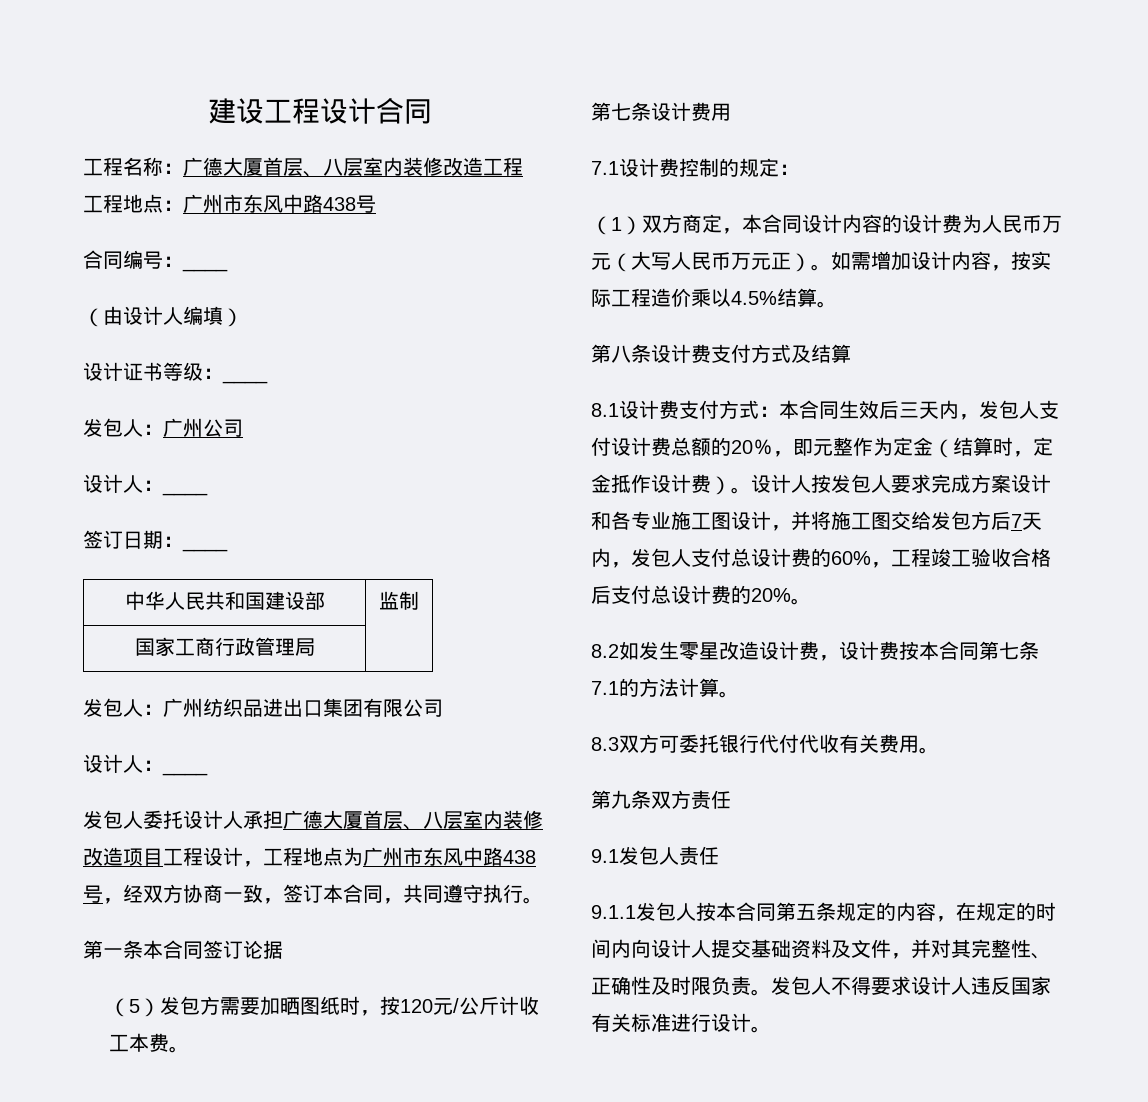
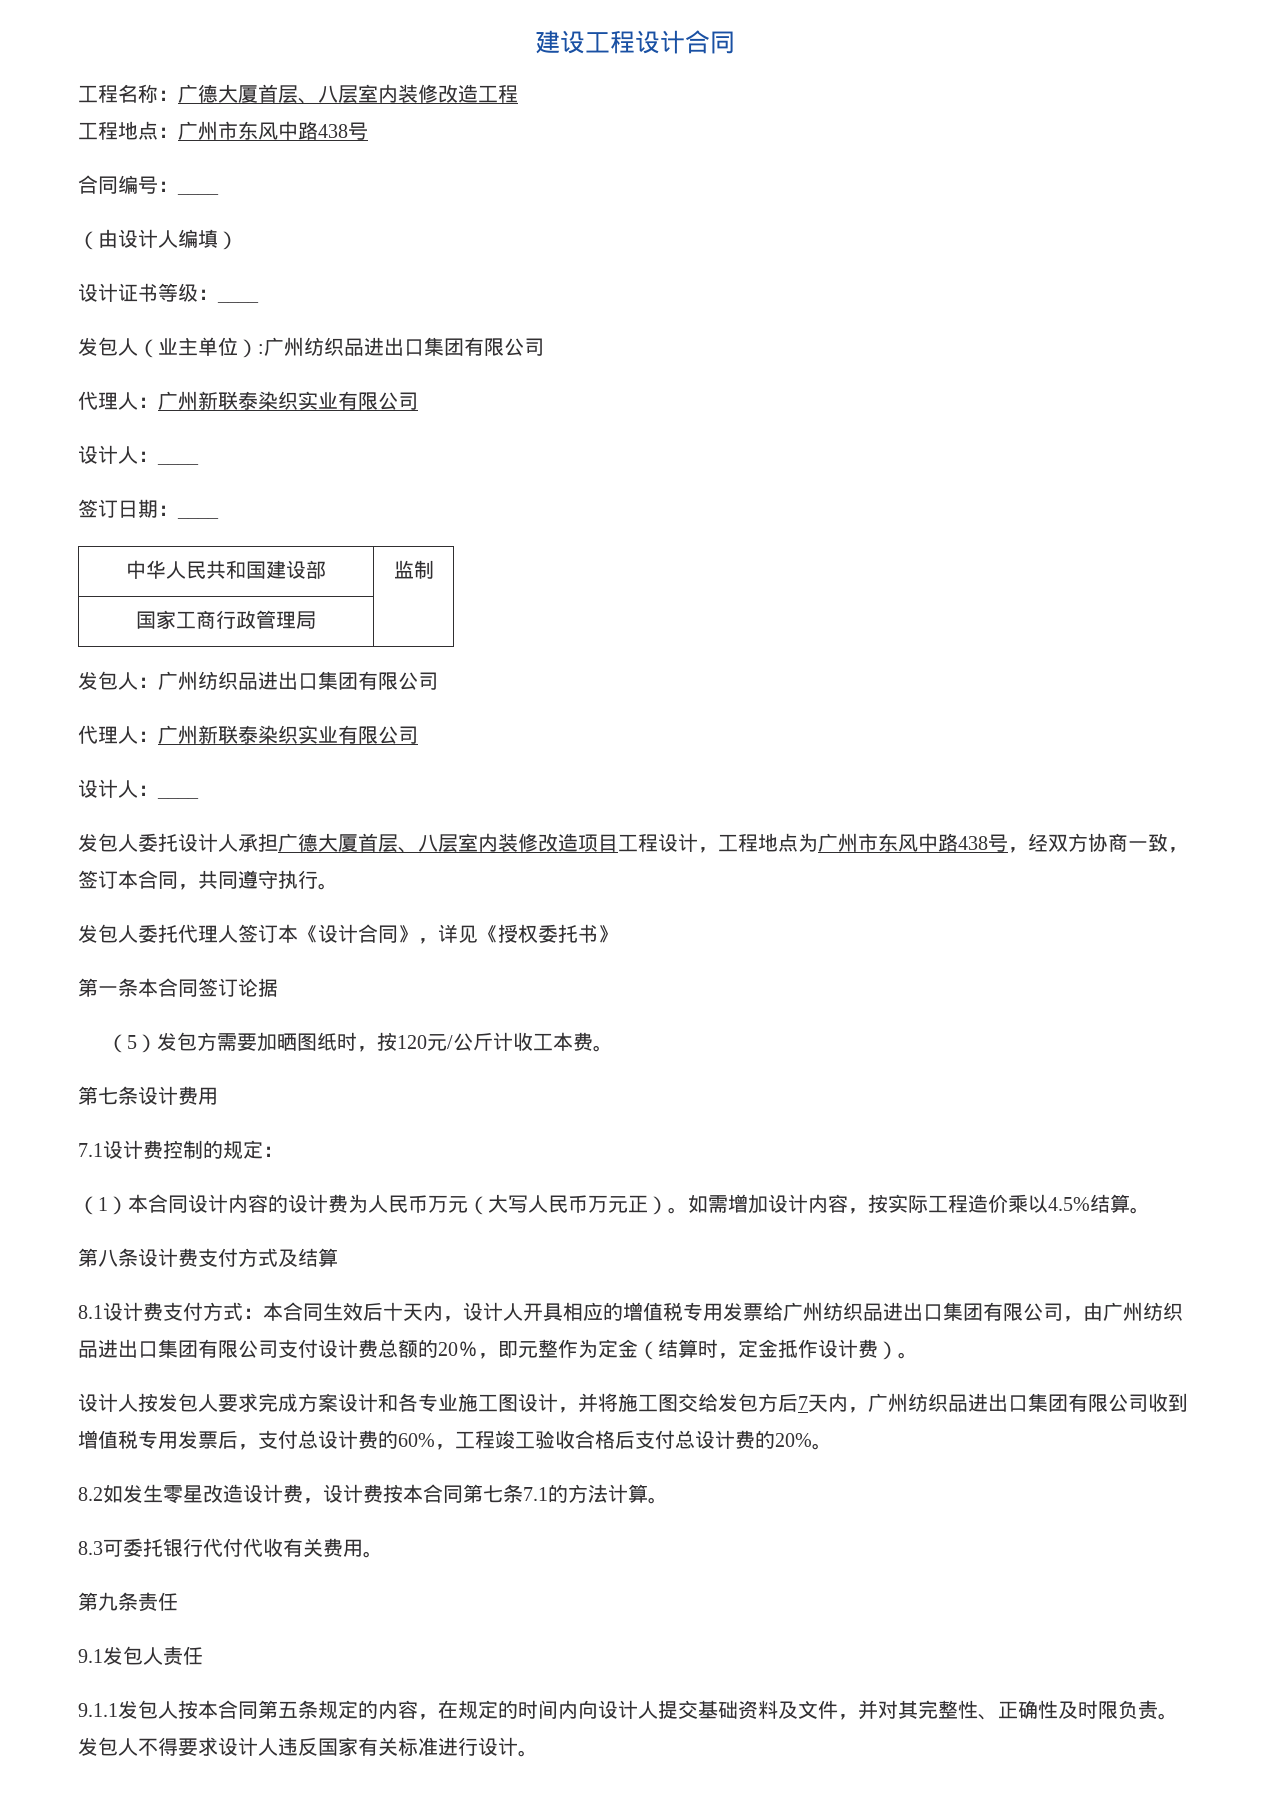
- 发包人：广州公司
+ 发包人（业主单位）:广州纺织品进出口集团有限公司
+ 代理人：广州新联泰染织实业有限公司
  发包人：广州纺织品进出口集团有限公司
+ 代理人：广州新联泰染织实业有限公司
+ 发包人委托代理人签订本《设计合同》，详见《授权委托书》
- （1）双方商定，本合同设计内容的设计费为人民币万元（大写人民币万元正）。
+ （1）本合同设计内容的设计费为人民币万元（大写人民币万元正）。
- 8.1设计费支付方式：本合同生效后三天内，发包人支付设计费总额的20％，即元整作为定金（结算时，定金抵作设计费）。设计人按发包人要求完成方案设计和各专业施工图设计，并将施工图交给发包方后7天内，发包人支付总设计费的60%，工程竣工验收合格后支付总设计费的20%。
+ 8.1设计费支付方式：本合同生效后十天内，设计人开具相应的增值税专用发票给广州纺织品进出口集团有限公司，由广州纺织品进出口集团有限公司支付设计费总额的20％，即元整作为定金（结算时，定金抵作设计费）。
+ 设计人按发包人要求完成方案设计和各专业施工图设计，并将施工图交给发包方后7天内，广州纺织品进出口集团有限公司收到增值税专用发票后，支付总设计费的60%，工程竣工验收合格后支付总设计费的20%。
- 8.3双方可委托银行代付代收有关费用。
+ 8.3可委托银行代付代收有关费用。
- 第九条双方责任
+ 第九条责任

